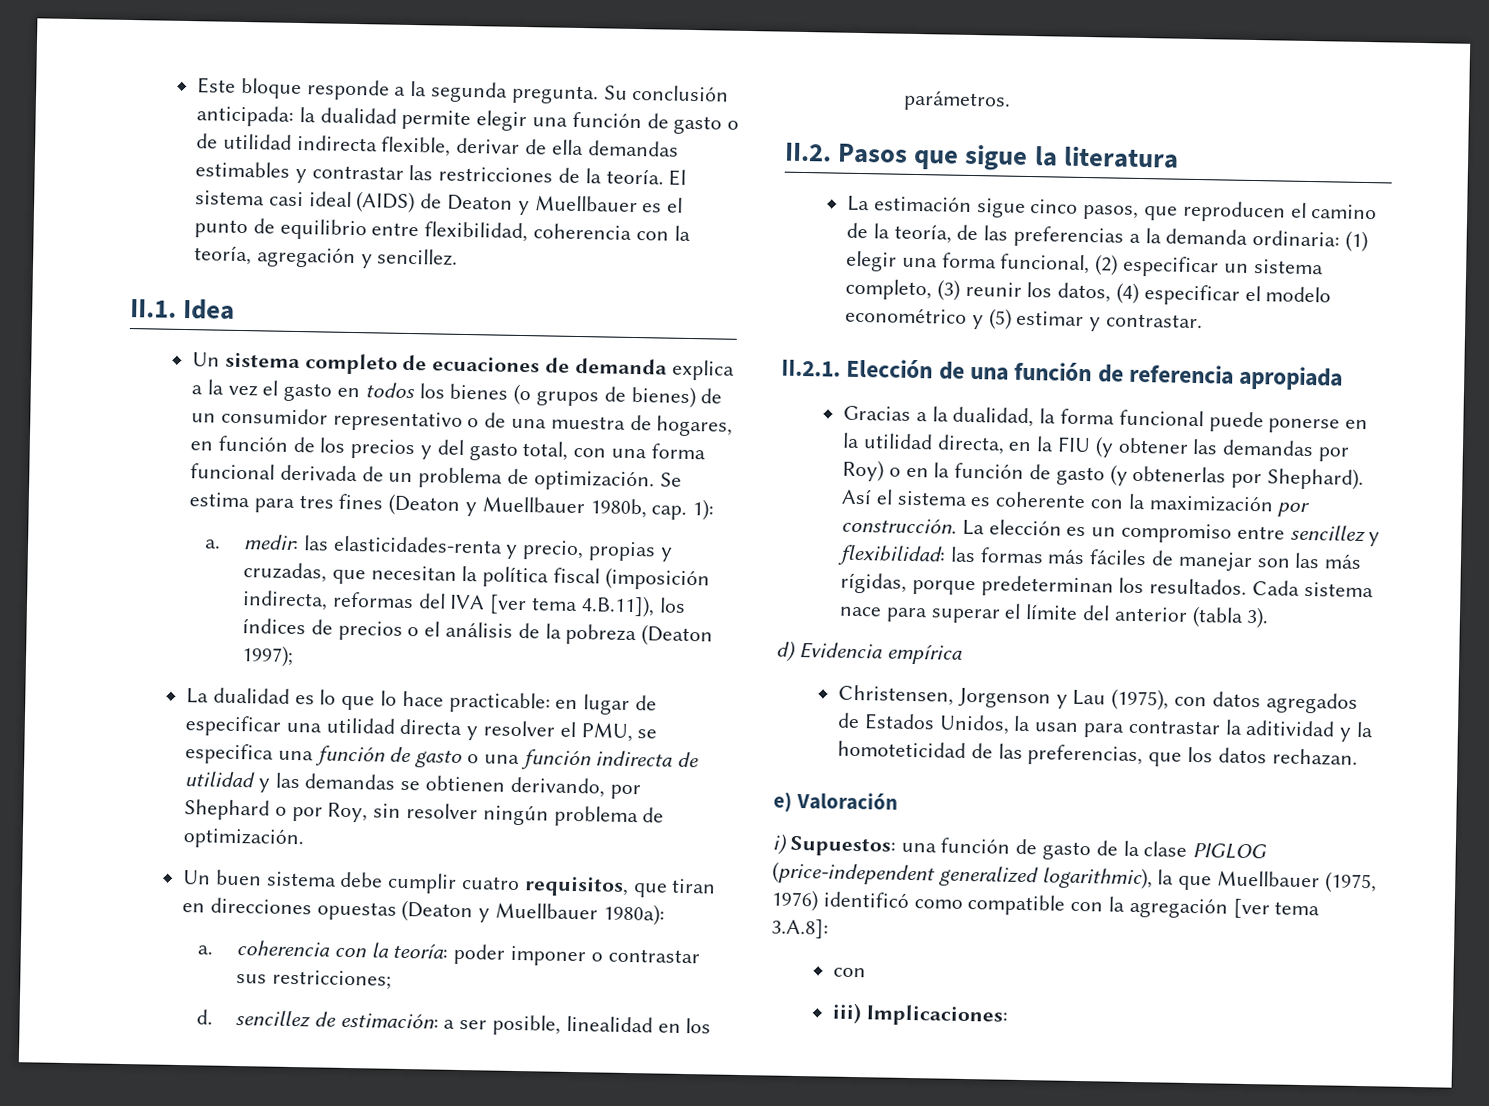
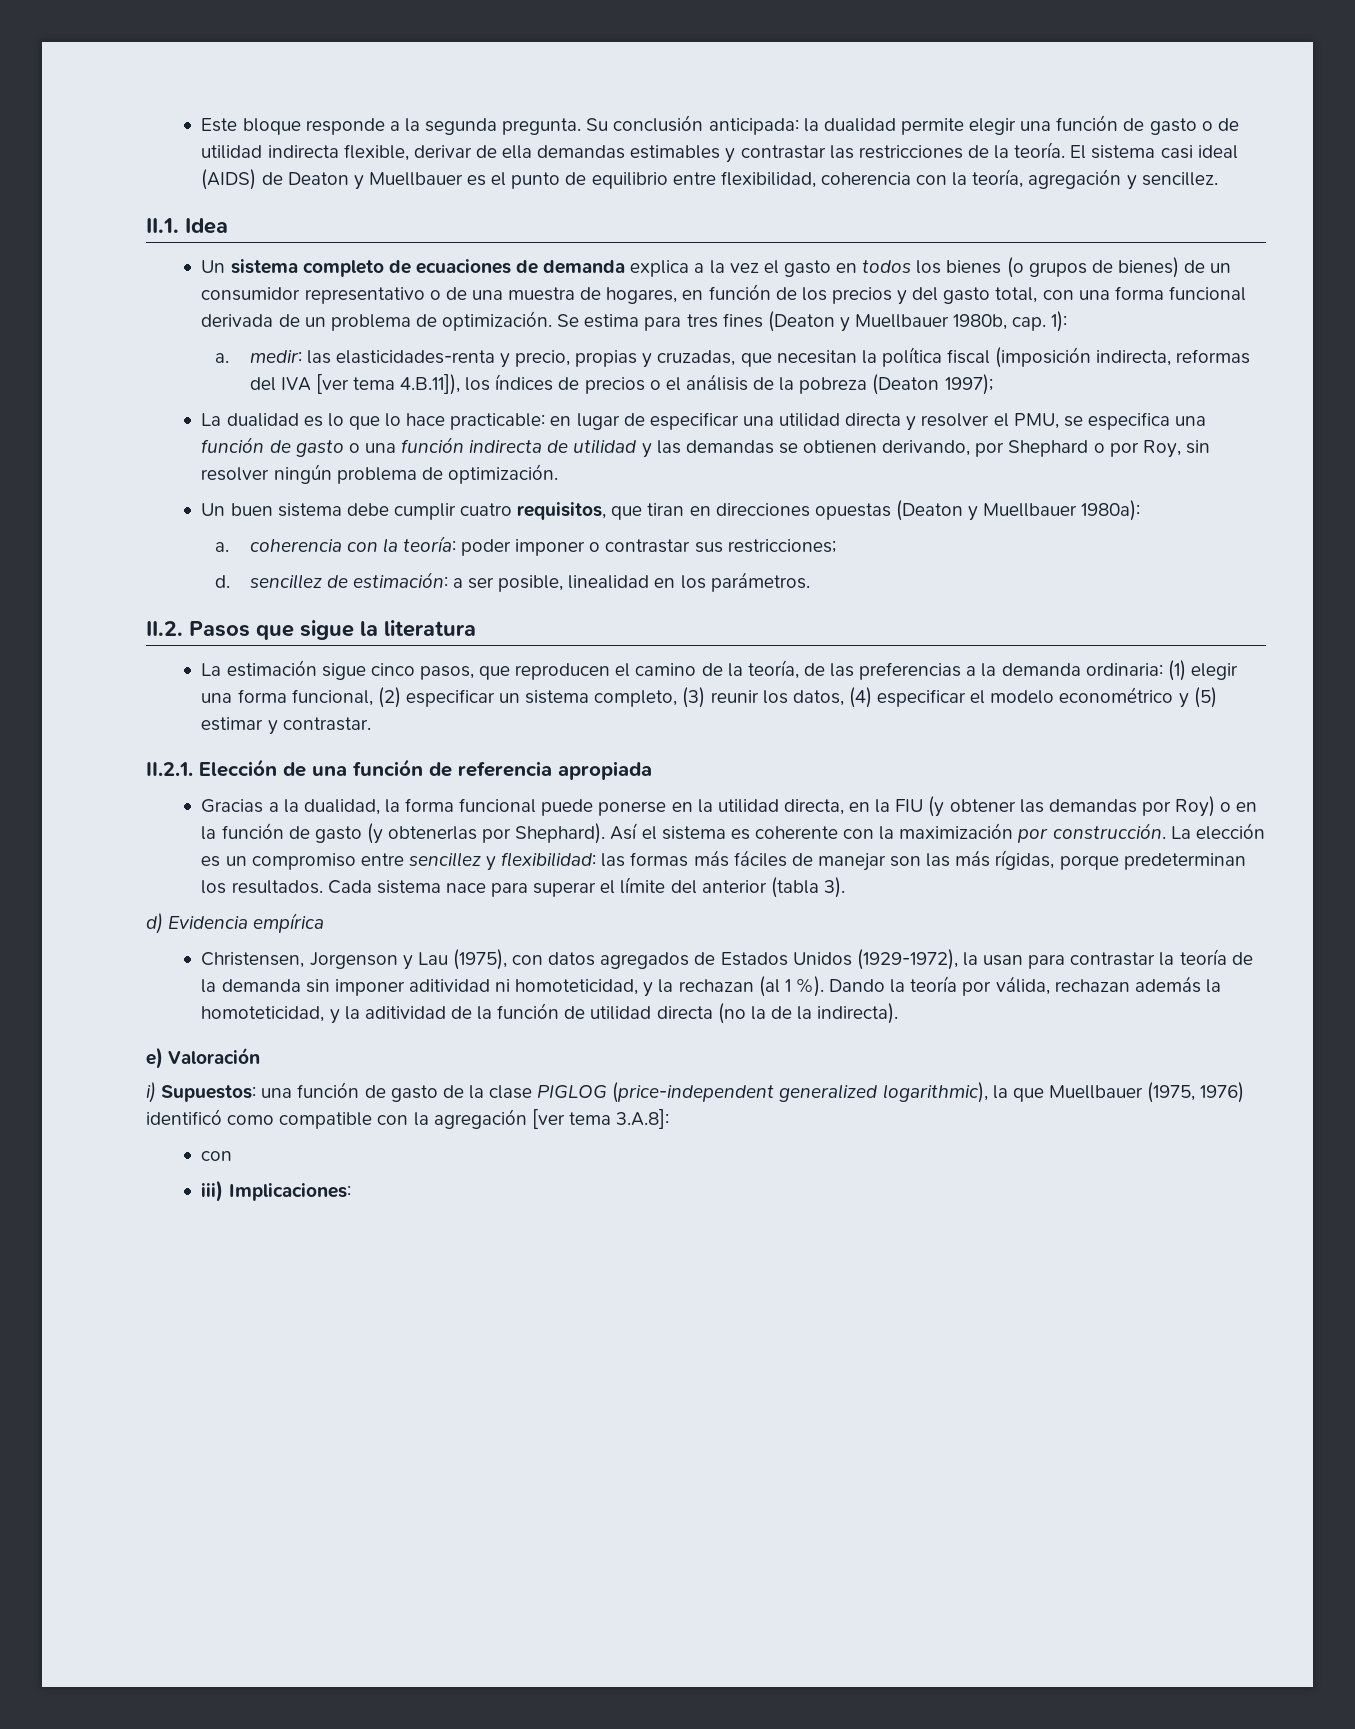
- Christensen, Jorgenson y Lau (1975), con datos agregados de Estados Unidos, la usan para contrastar la aditividad y la homoteticidad de las preferencias, que los datos rechazan.
+ Christensen, Jorgenson y Lau (1975), con datos agregados de Estados Unidos (1929-1972), la usan para contrastar la teoría de la demanda sin imponer aditividad ni homoteticidad, y la rechazan (al 1 %). Dando la teoría por válida, rechazan además la homoteticidad, y la aditividad de la función de utilidad directa (no la de la indirecta).

